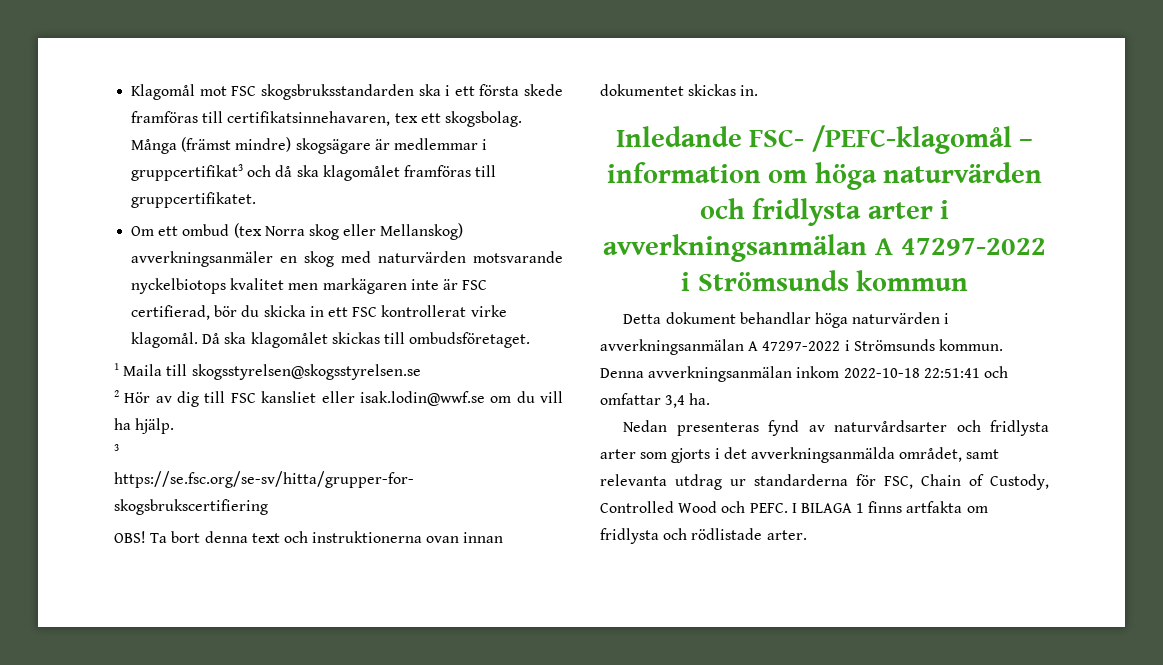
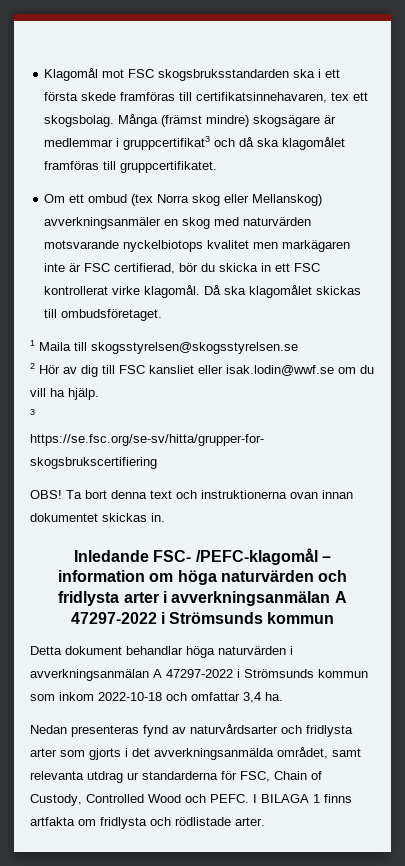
- Detta dokument behandlar höga naturvärden i avverkningsanmälan A 47297-2022 i Strömsunds kommun. Denna avverkningsanmälan inkom 2022-10-18 22:51:41 och omfattar 3,4 ha.
+ Detta dokument behandlar höga naturvärden i avverkningsanmälan A 47297-2022 i Strömsunds kommun som inkom 2022-10-18 och omfattar 3,4 ha.

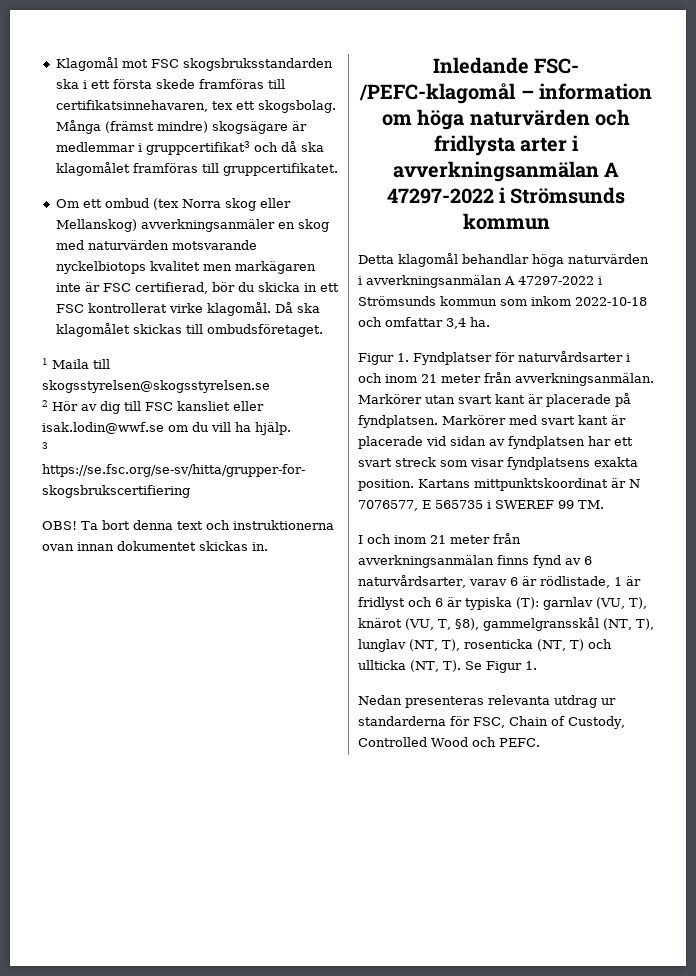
- Detta dokument behandlar höga naturvärden i avverkningsanmälan A 47297-2022 i Strömsunds kommun som inkom 2022-10-18 och omfattar 3,4 ha.
+ Detta klagomål behandlar höga naturvärden i avverkningsanmälan A 47297-2022 i Strömsunds kommun som inkom 2022-10-18 och omfattar 3,4 ha.
- Nedan presenteras fynd av naturvårdsarter och fridlysta arter som gjorts i det avverkningsanmälda området, samt relevanta utdrag ur standarderna för FSC, Chain of Custody, Controlled Wood och PEFC. I BILAGA 1 finns artfakta om fridlysta och rödlistade arter.
+ Figur 1. Fyndplatser för naturvårdsarter i och inom 21 meter från avverkningsanmälan. Markörer utan svart kant är placerade på fyndplatsen. Markörer med svart kant är placerade vid sidan av fyndplatsen har ett svart streck som visar fyndplatsens exakta position. Kartans mittpunktskoordinat är N 7076577, E 565735 i SWEREF 99 TM.
+ I och inom 21 meter från avverkningsanmälan finns fynd av 6 naturvårdsarter, varav 6 är rödlistade, 1 är fridlyst och 6 är typiska (T): garnlav (VU, T), knärot (VU, T, §8), gammelgransskål (NT, T), lunglav (NT, T), rosenticka (NT, T) och ullticka (NT, T). Se Figur 1.
+ Nedan presenteras relevanta utdrag ur standarderna för FSC, Chain of Custody, Controlled Wood och PEFC.

